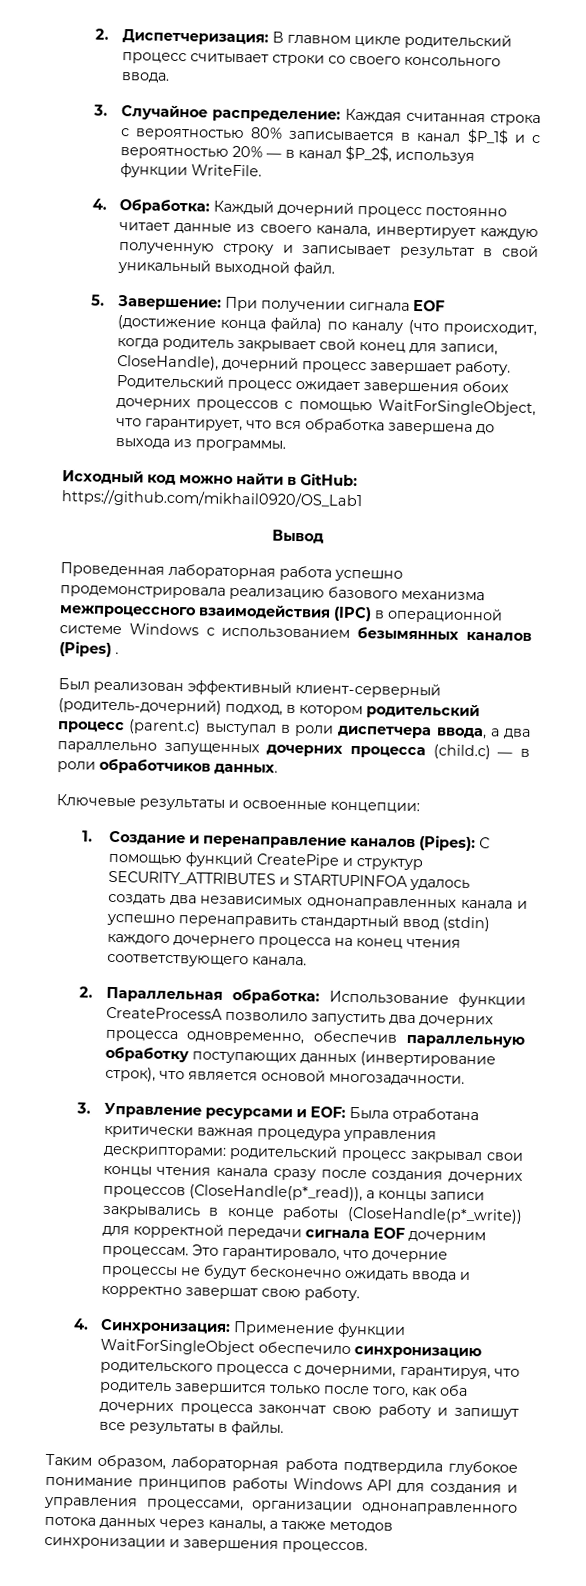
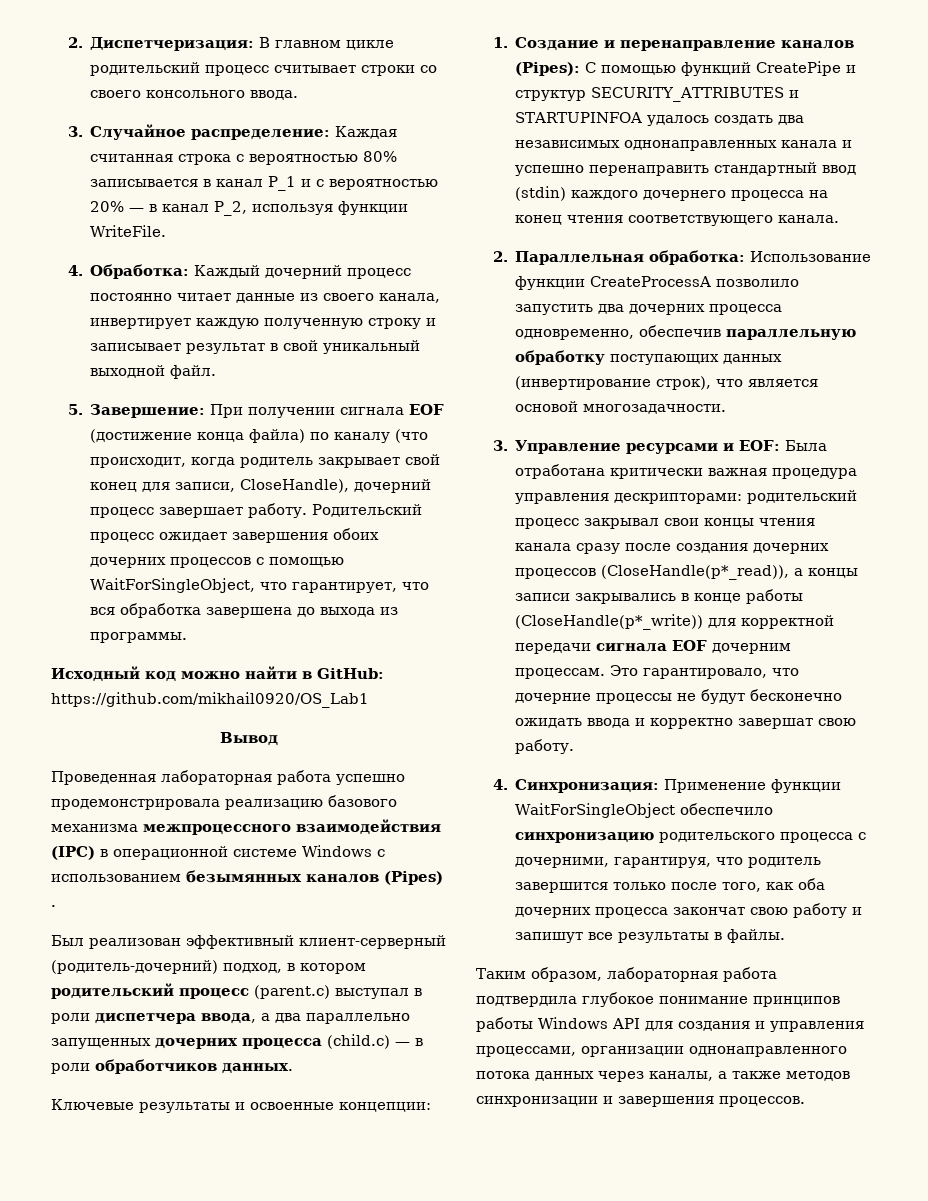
- 3. Случайное распределение: Каждая считанная строка с вероятностью 80% записывается в канал $P_1$ и с вероятностью 20% — в канал $P_2$, используя функции WriteFile.
+ 3. Случайное распределение: Каждая считанная строка с вероятностью 80% записывается в канал P_1 и с вероятностью 20% — в канал P_2, используя функции WriteFile.

